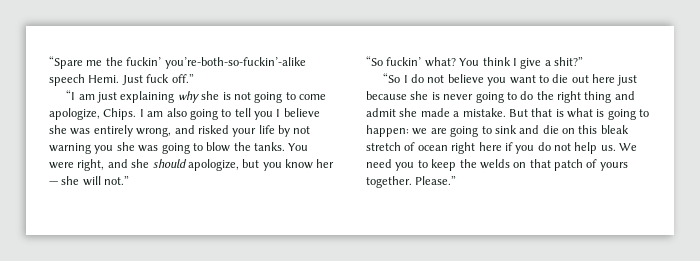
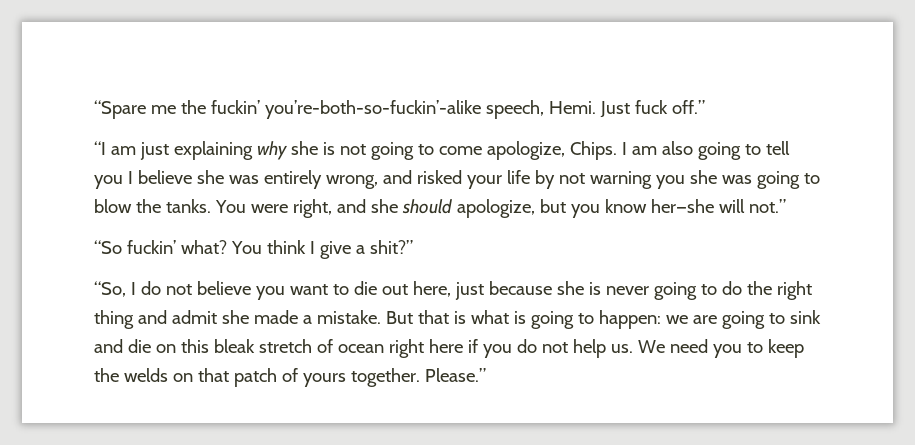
- “Spare me the fuckin’ you’re-both-so-fuckin’-alike speech Hemi.
+ “Spare me the fuckin’ you’re-both-so-fuckin’-alike speech, Hemi.
- You were right, and she should apologize, but you know her — she will not.”
+ You were right, and she should apologize, but you know her—she will not.”
- “So I do not believe you want to die out here just because she is never going to do the right thing and admit she made a mistake.
+ “So, I do not believe you want to die out here, just because she is never going to do the right thing and admit she made a mistake.

